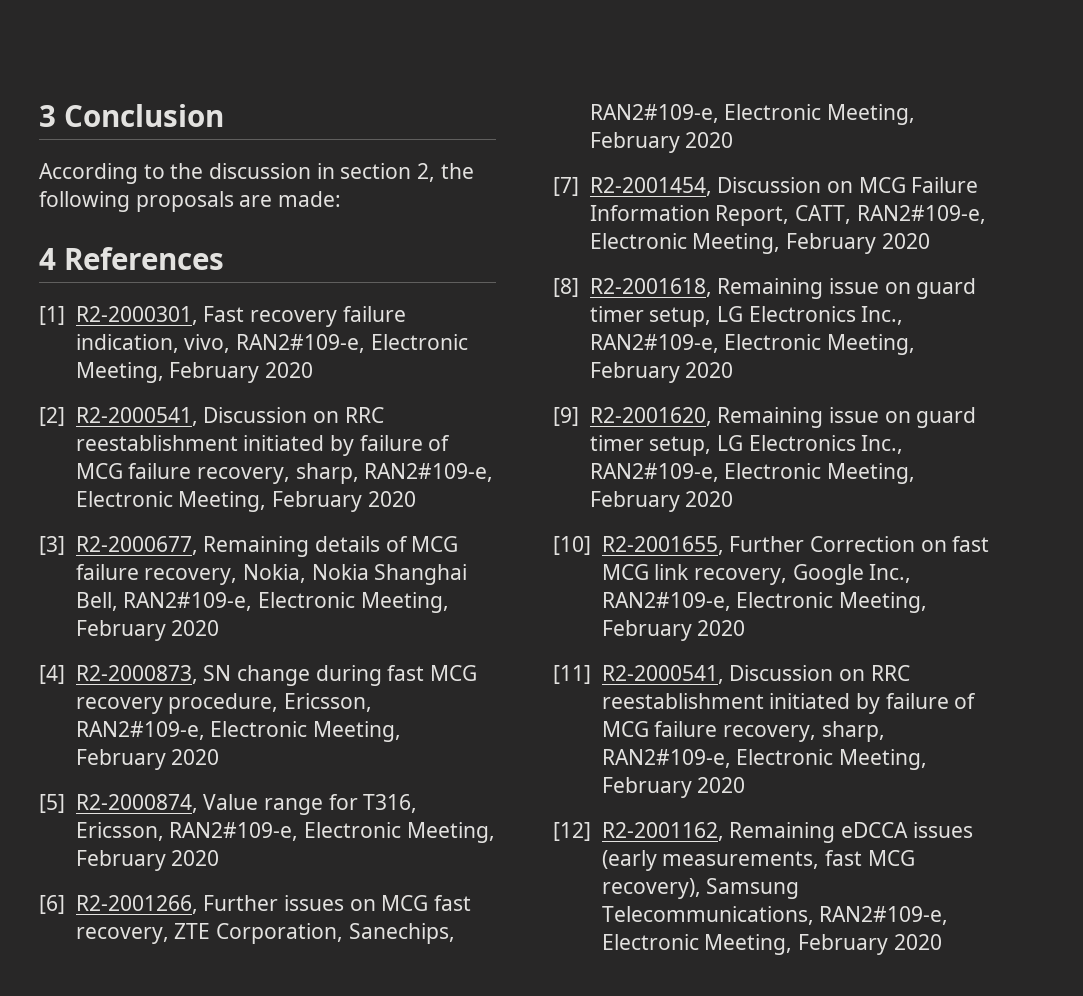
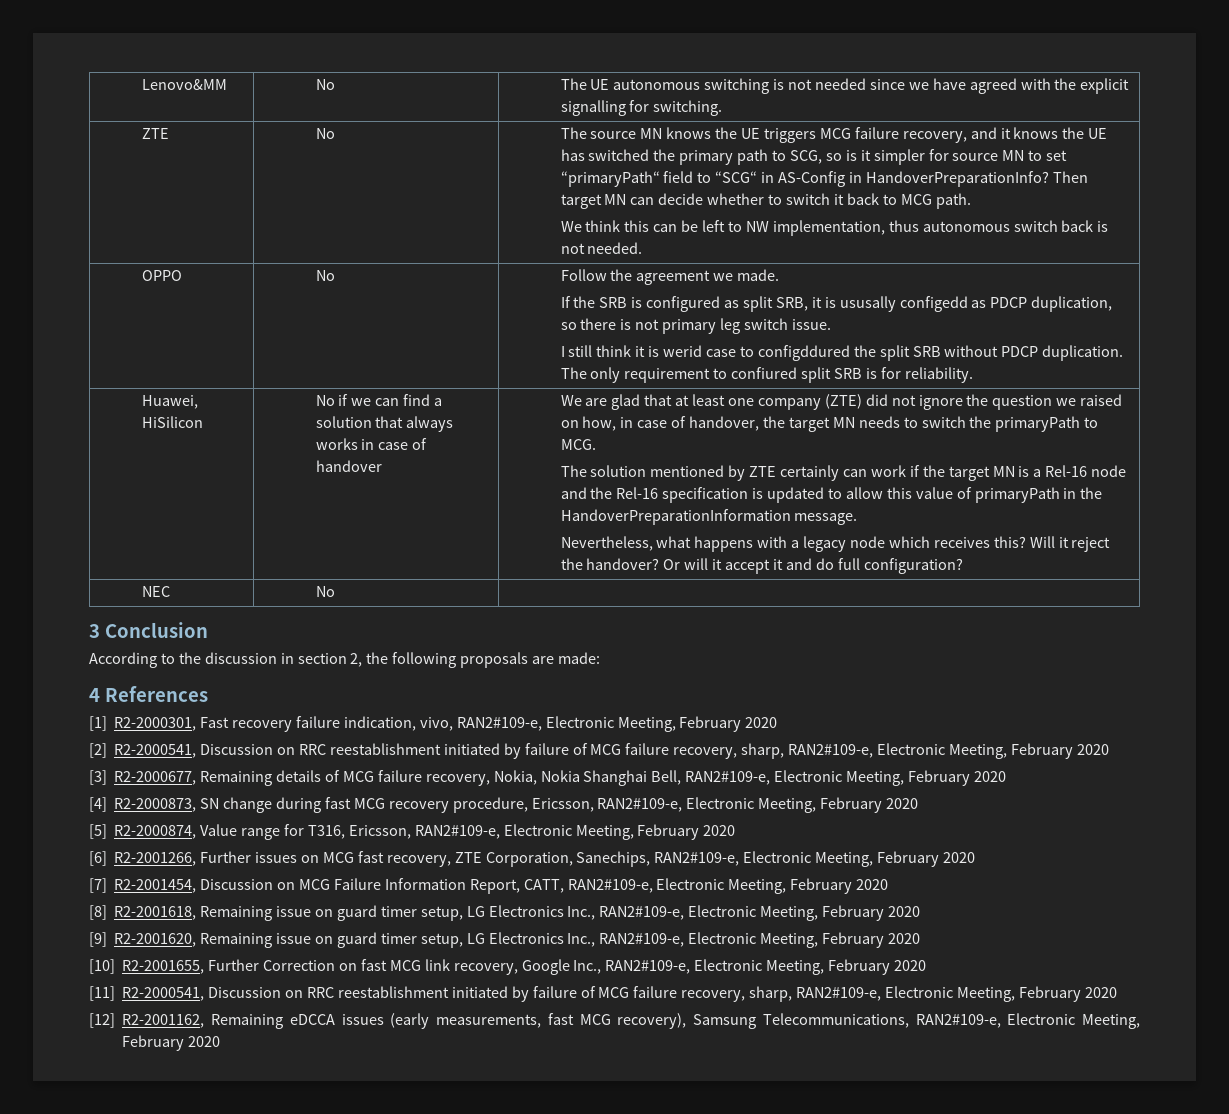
+ Lenovo&MM | No | The UE autonomous switching is not needed since we have agreed with the explicit signalling for switching.
+ ZTE | No | The source MN knows the UE triggers MCG failure recovery, and it knows the UE has switched the primary path to SCG, so is it simpler for source MN to set “primaryPath“ field to “SCG“ in AS-Config in HandoverPreparationInfo? Then target MN can decide whether to switch it back to MCG path.
+ We think this can be left to NW implementation, thus autonomous switch back is not needed.
+ OPPO | No | Follow the agreement we made.
+ If the SRB is configured as split SRB, it is ususally configedd as PDCP duplication, so there is not primary leg switch issue.
+ I still think it is werid case to configddured the split SRB without PDCP duplication. The only requirement to confiured split SRB is for reliability.
+ Huawei, HiSilicon | No if we can find a solution that always works in case of handover | We are glad that at least one company (ZTE) did not ignore the question we raised on how, in case of handover, the target MN needs to switch the primaryPath to MCG.
+ The solution mentioned by ZTE certainly can work if the target MN is a Rel-16 node and the Rel-16 specification is updated to allow this value of primaryPath in the HandoverPreparationInformation message.
+ Nevertheless, what happens with a legacy node which receives this? Will it reject the handover? Or will it accept it and do full configuration?
+ NEC | No |

